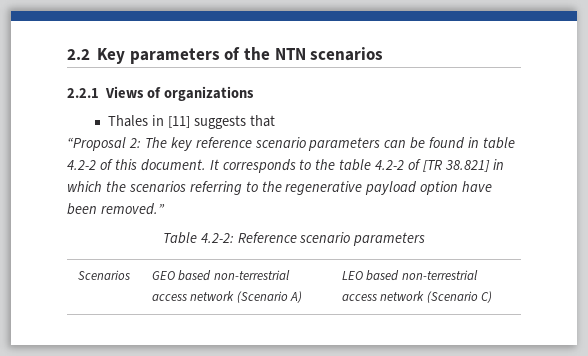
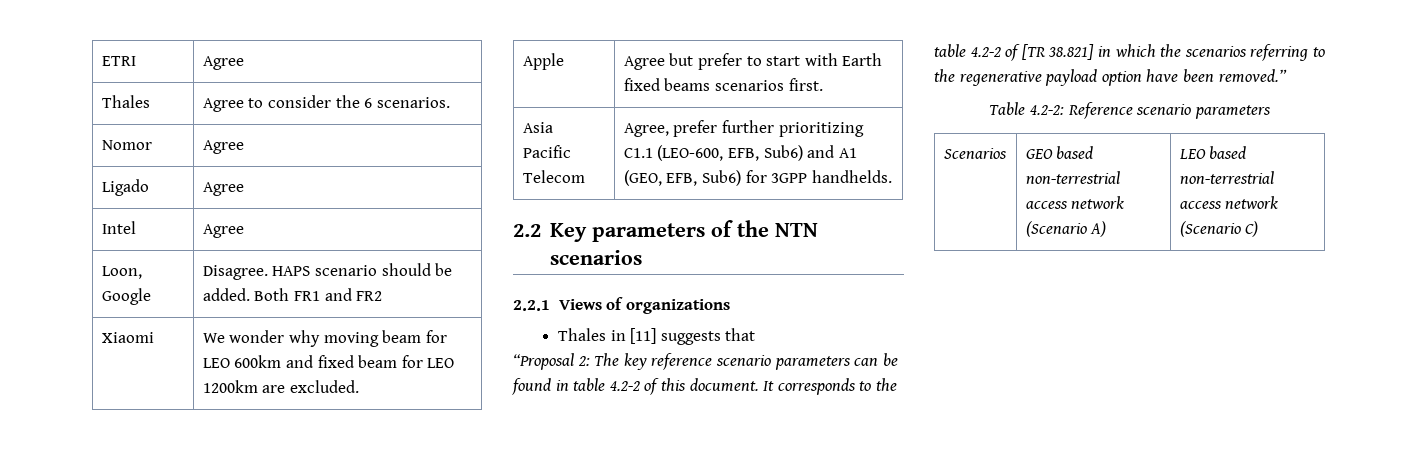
+ ETRI | Agree
+ Thales | Agree to consider the 6 scenarios.
+ Nomor | Agree
+ Ligado | Agree
+ Intel | Agree
+ Loon, Google | Disagree. HAPS scenario should be added. Both FR1 and FR2
+ Xiaomi | We wonder why moving beam for LEO 600km and fixed beam for LEO 1200km are excluded.
+ Apple | Agree but prefer to start with Earth fixed beams scenarios first.
+ Asia Pacific Telecom | Agree, prefer further prioritizing C1.1 (LEO-600, EFB, Sub6) and A1 (GEO, EFB, Sub6) for 3GPP handhelds.

